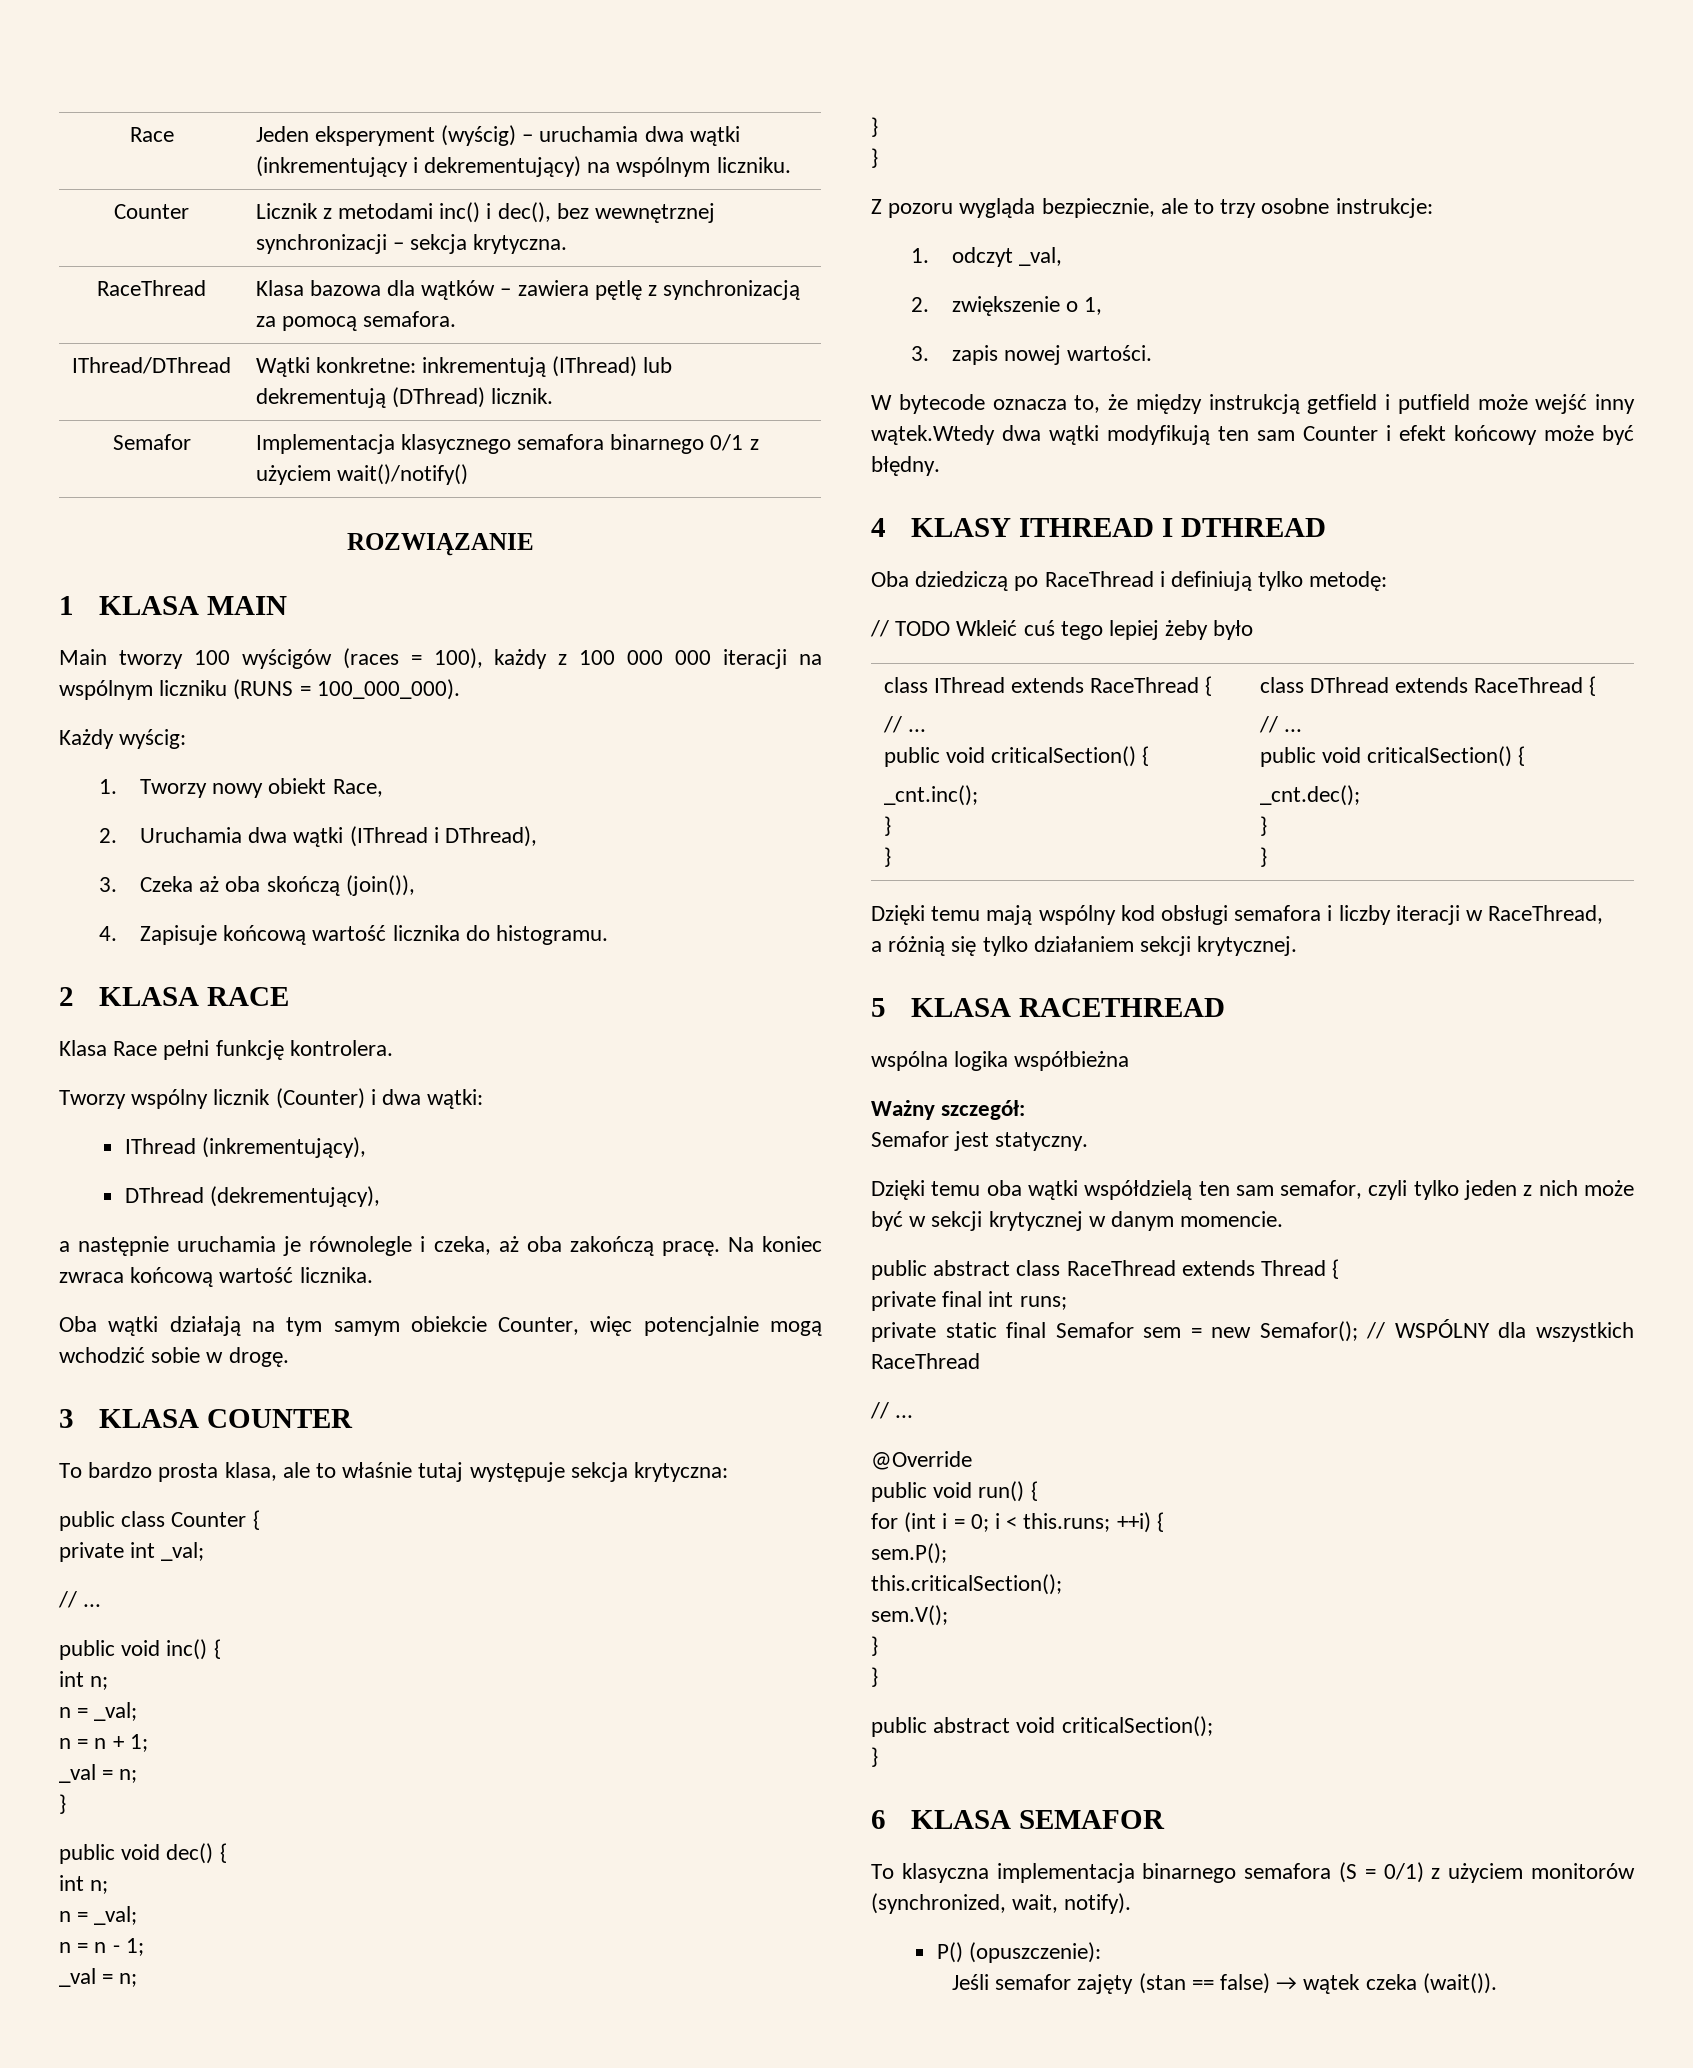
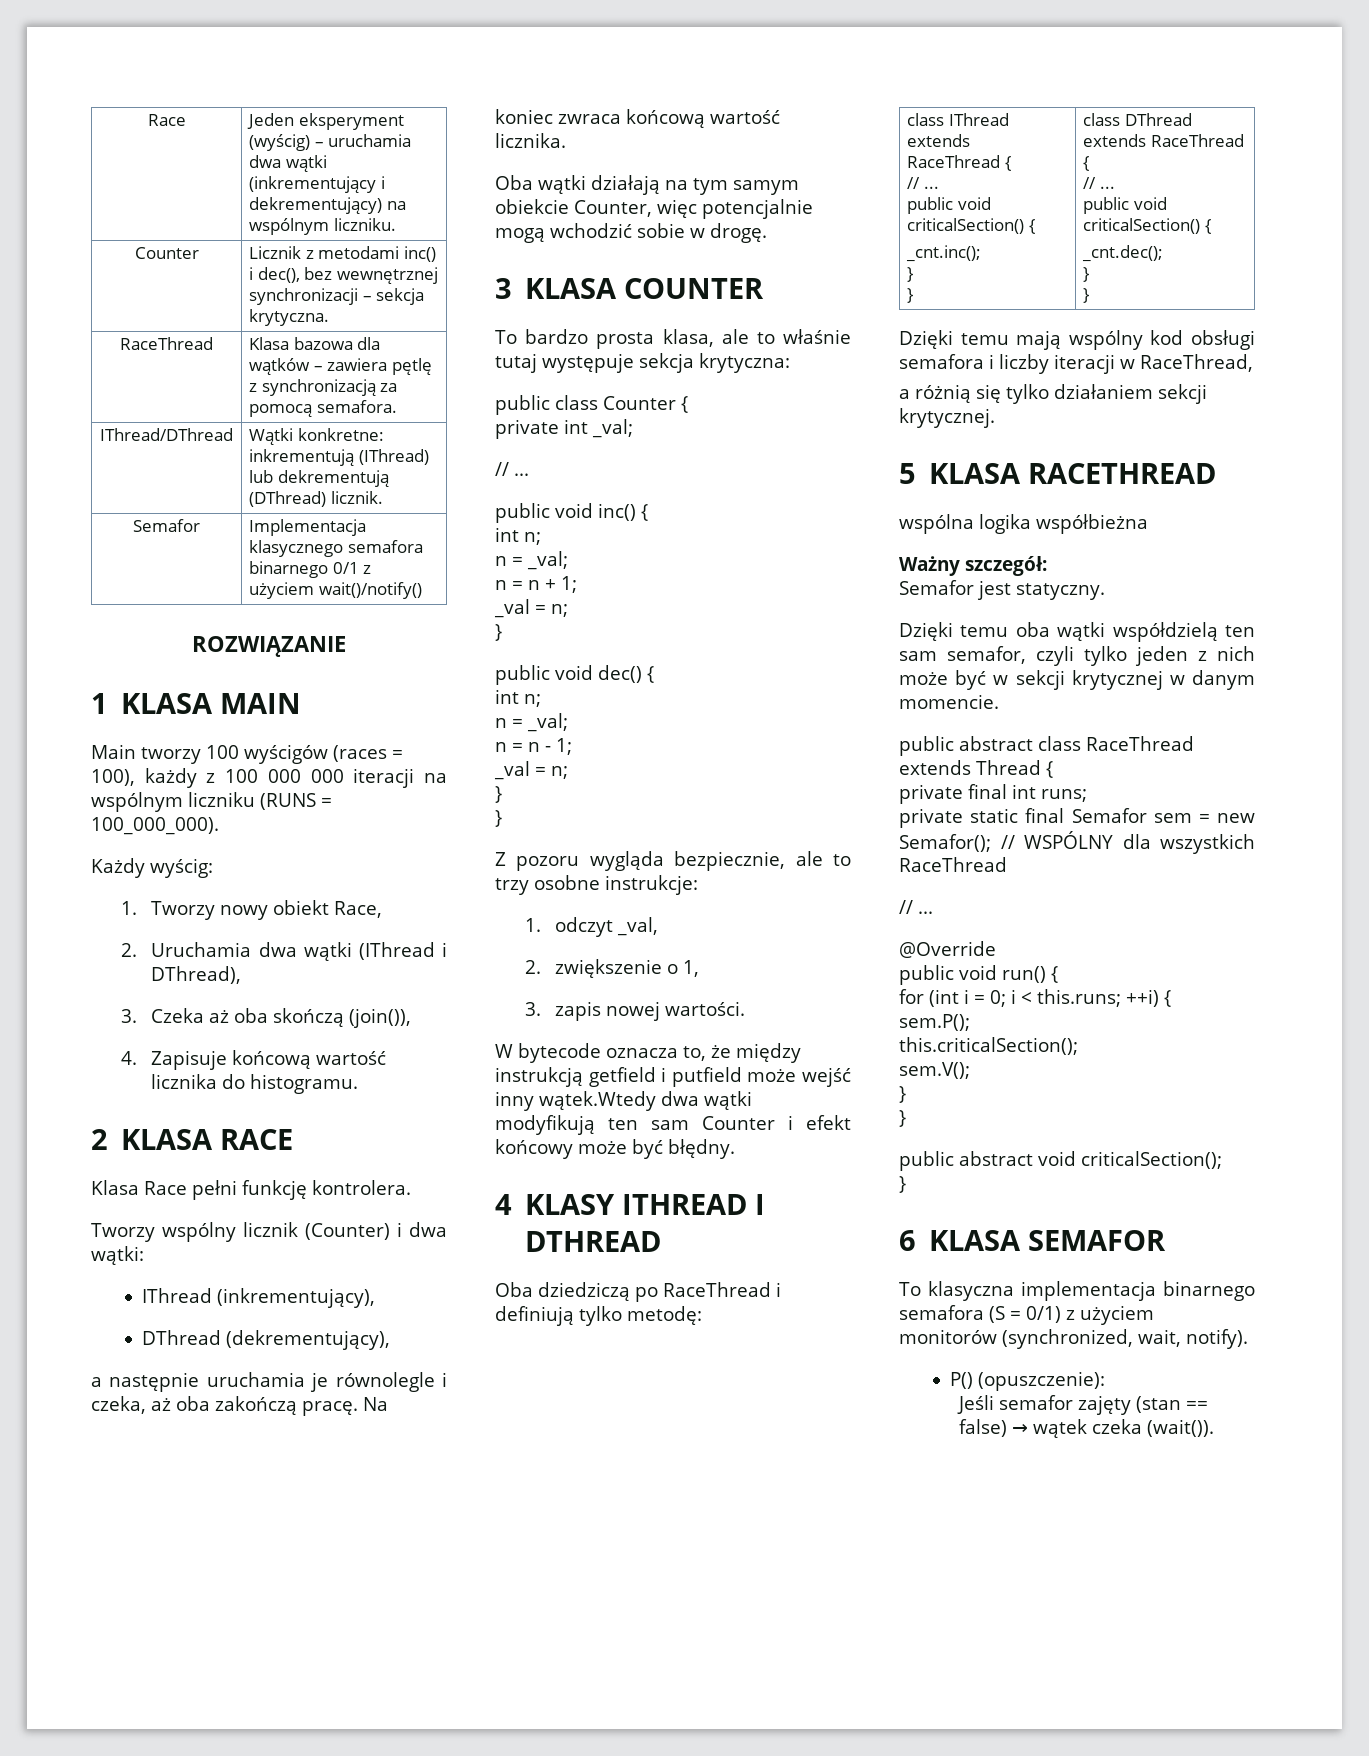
- // TODO Wkleić cuś tego lepiej żeby było

